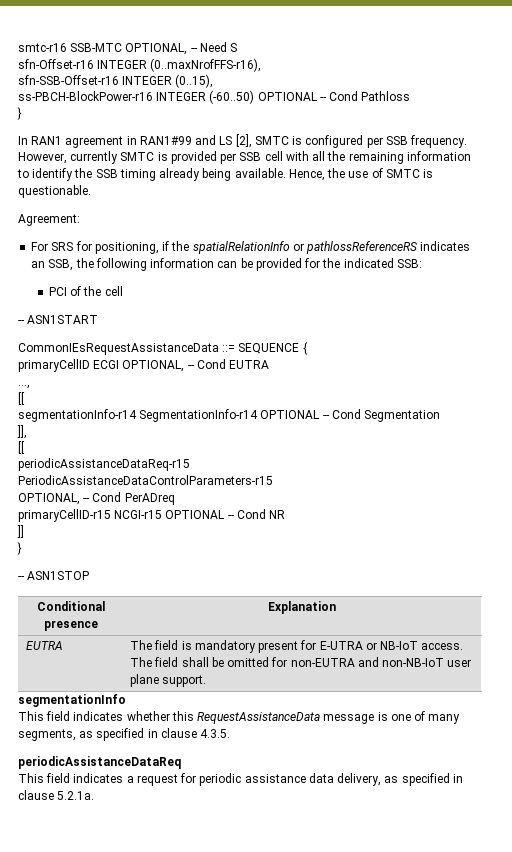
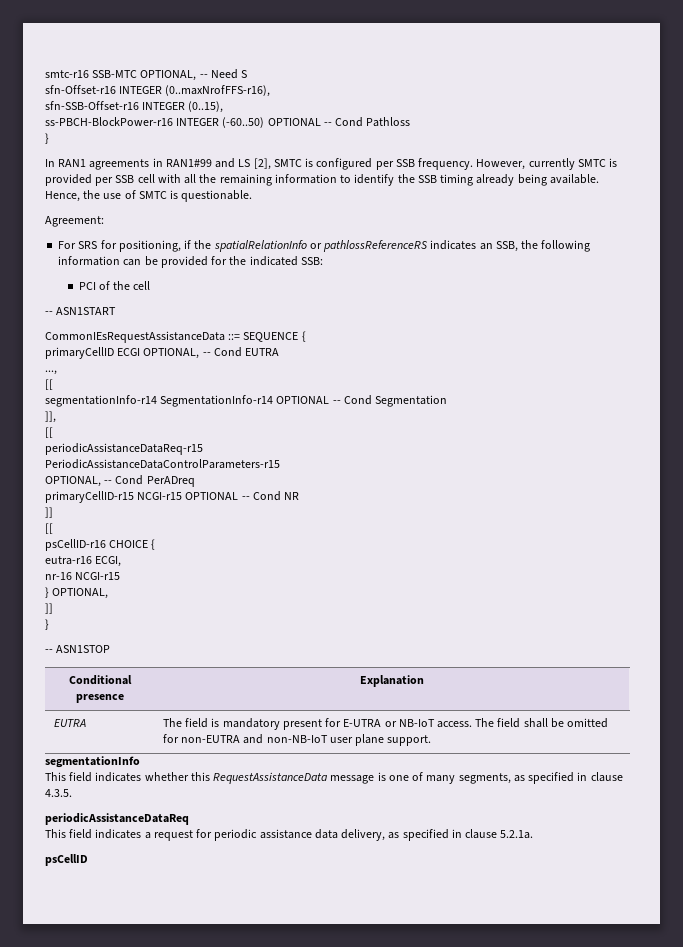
- In RAN1 agreement in RAN1#99 and LS [2], SMTC is configured per SSB frequency.
+ In RAN1 agreements in RAN1#99 and LS [2], SMTC is configured per SSB frequency.
  primaryCellID-r15 NCGI-r15 OPTIONAL -- Cond NR
+ ]]
+ [[
+ psCellID-r16 CHOICE {
+ eutra-r16 ECGI,
+ nr-16 NCGI-r15
+ } OPTIONAL,
+ psCellID

